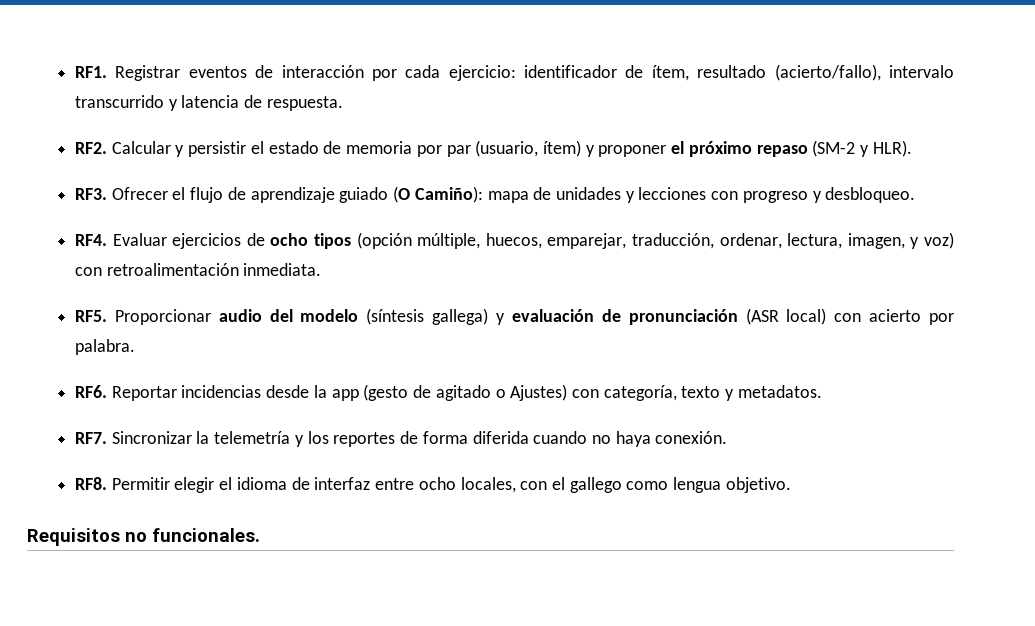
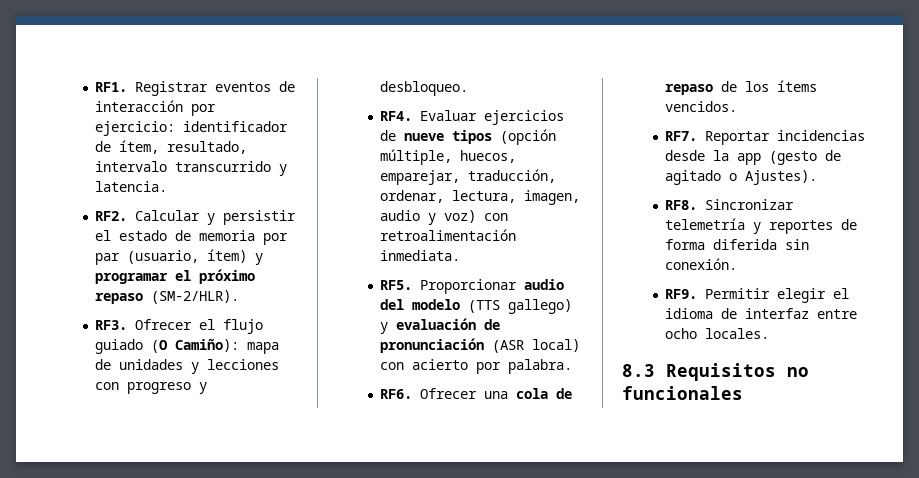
- RF1. Registrar eventos de interacción por cada ejercicio: identificador de ítem, resultado (acierto/fallo), intervalo transcurrido y latencia de respuesta.
+ RF1. Registrar eventos de interacción por ejercicio: identificador de ítem, resultado, intervalo transcurrido y latencia.
- RF2. Calcular y persistir el estado de memoria por par (usuario, ítem) y proponer el próximo repaso (SM-2 y HLR).
+ RF2. Calcular y persistir el estado de memoria por par (usuario, ítem) y programar el próximo repaso (SM-2/HLR).
- RF3. Ofrecer el flujo de aprendizaje guiado (O Camiño): mapa de unidades y lecciones con progreso y desbloqueo.
+ RF3. Ofrecer el flujo guiado (O Camiño): mapa de unidades y lecciones con progreso y desbloqueo.
- RF4. Evaluar ejercicios de ocho tipos (opción múltiple, huecos, emparejar, traducción, ordenar, lectura, imagen, y voz) con retroalimentación inmediata.
+ RF4. Evaluar ejercicios de nueve tipos (opción múltiple, huecos, emparejar, traducción, ordenar, lectura, imagen, audio y voz) con retroalimentación inmediata.
- RF5. Proporcionar audio del modelo (síntesis gallega) y evaluación de pronunciación (ASR local) con acierto por palabra.
+ RF5. Proporcionar audio del modelo (TTS gallego) y evaluación de pronunciación (ASR local) con acierto por palabra.
- RF6. Reportar incidencias desde la app (gesto de agitado o Ajustes) con categoría, texto y metadatos.
- RF7. Sincronizar la telemetría y los reportes de forma diferida cuando no haya conexión.
+ RF6. Ofrecer una cola de repaso de los ítems vencidos.
+ RF7. Reportar incidencias desde la app (gesto de agitado o Ajustes).
+ RF8. Sincronizar telemetría y reportes de forma diferida sin conexión.
- RF8. Permitir elegir el idioma de interfaz entre ocho locales, con el gallego como lengua objetivo.
- Requisitos no funcionales.
+ RF9. Permitir elegir el idioma de interfaz entre ocho locales.
+ 8.3 Requisitos no funcionales

